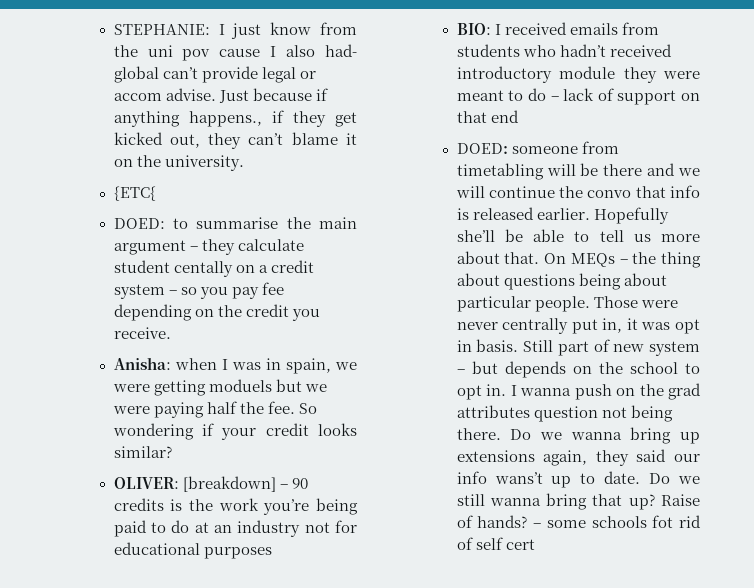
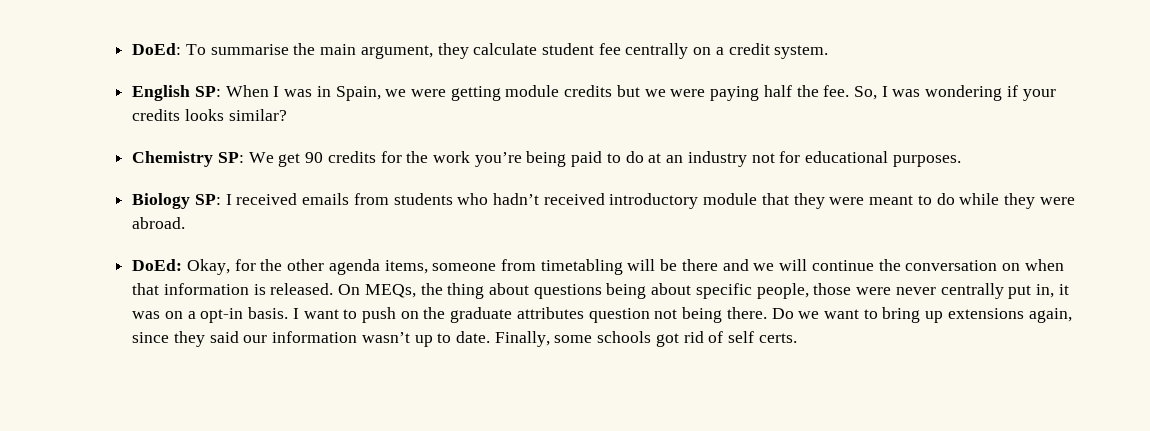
- STEPHANIE: I just know from the uni pov cause I also had- global can’t provide legal or accom advise. Just because if anything happens., if they get kicked out, they can’t blame it on the university.
- {ETC{
- DOED: to summarise the main argument – they calculate student centally on a credit system – so you pay fee depending on the credit you receive.
- Anisha: when I was in spain, we were getting moduels but we were paying half the fee.
+ DoEd: To summarise the main argument, they calculate student fee centrally on a credit system.
+ English SP: When I was in Spain, we were getting module credits but we were paying half the fee.
- So wondering if your credit looks similar?
+ So, I was wondering if your credits looks similar?
- OLIVER: [breakdown] – 90 credits is the work you’re being paid to do at an industry not for educational purposes
- BIO:
+ Chemistry SP: We get 90 credits for the work you’re being paid to do at an industry not for educational purposes.
+ Biology SP:
- I received emails from students who hadn’t received introductory module they were meant to do – lack of support on that end
- DOED: someone from timetabling will be there and we will continue the convo that info is released earlier. Hopefully she’ll be able to tell us more about that. On MEQs – the thing about questions being about particular people. Those were never centrally put in, it was opt in basis. Still part of new system – but depends on the school to opt in. I wanna push on the grad attributes question not being there.
+ I received emails from students who hadn’t received introductory module that they were meant to do while they were abroad.
+ DoEd: Okay, for the other agenda items, someone from timetabling will be there and we will continue the conversation on when that information is released. On MEQs, the thing about questions being about specific people, those were never centrally put in, it was on a opt-in basis. I want to push on the graduate attributes question not being there.
- Do we wanna bring up extensions again, they said our info wans’t up to date.
+ Do we want to bring up extensions again, since they said our information wasn’t up to date.
- Do we still wanna bring that up? Raise of hands? – some schools fot rid of self cert
+ Finally, some schools got rid of self certs.

